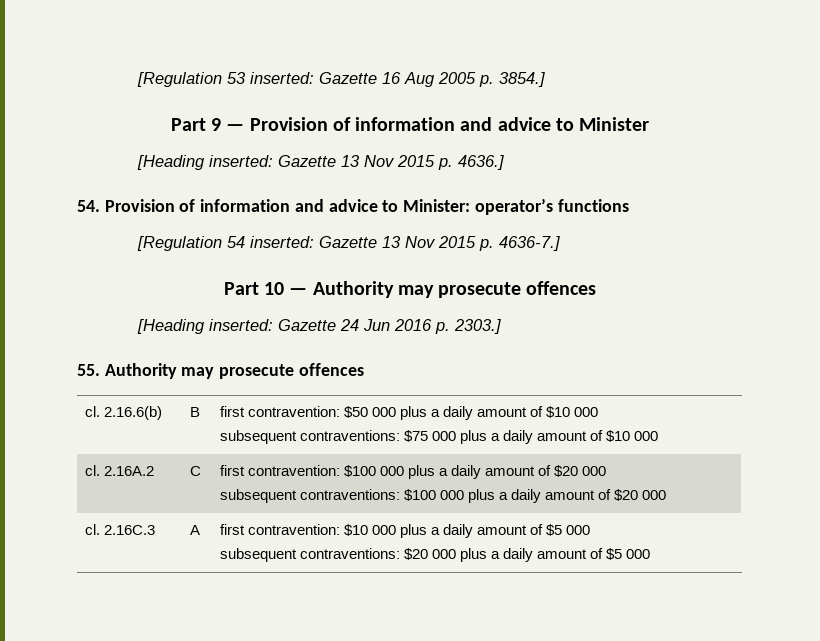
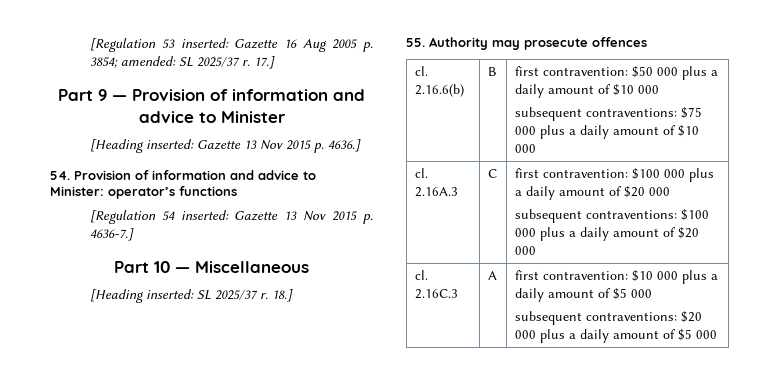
- [Regulation 53 inserted: Gazette 16 Aug 2005 p. 3854.]
+ [Regulation 53 inserted: Gazette 16 Aug 2005 p. 3854; amended: SL 2025/37 r. 17.]
- Part 10 — Authority may prosecute offences
- [Heading inserted: Gazette 24 Jun 2016 p. 2303.]
+ Part 10 — Miscellaneous
+ [Heading inserted: SL 2025/37 r. 18.]
- cl. 2.16A.2 | C | first contravention: $100 000 plus a daily amount of $20 000
+ cl. 2.16A.3 | C | first contravention: $100 000 plus a daily amount of $20 000

